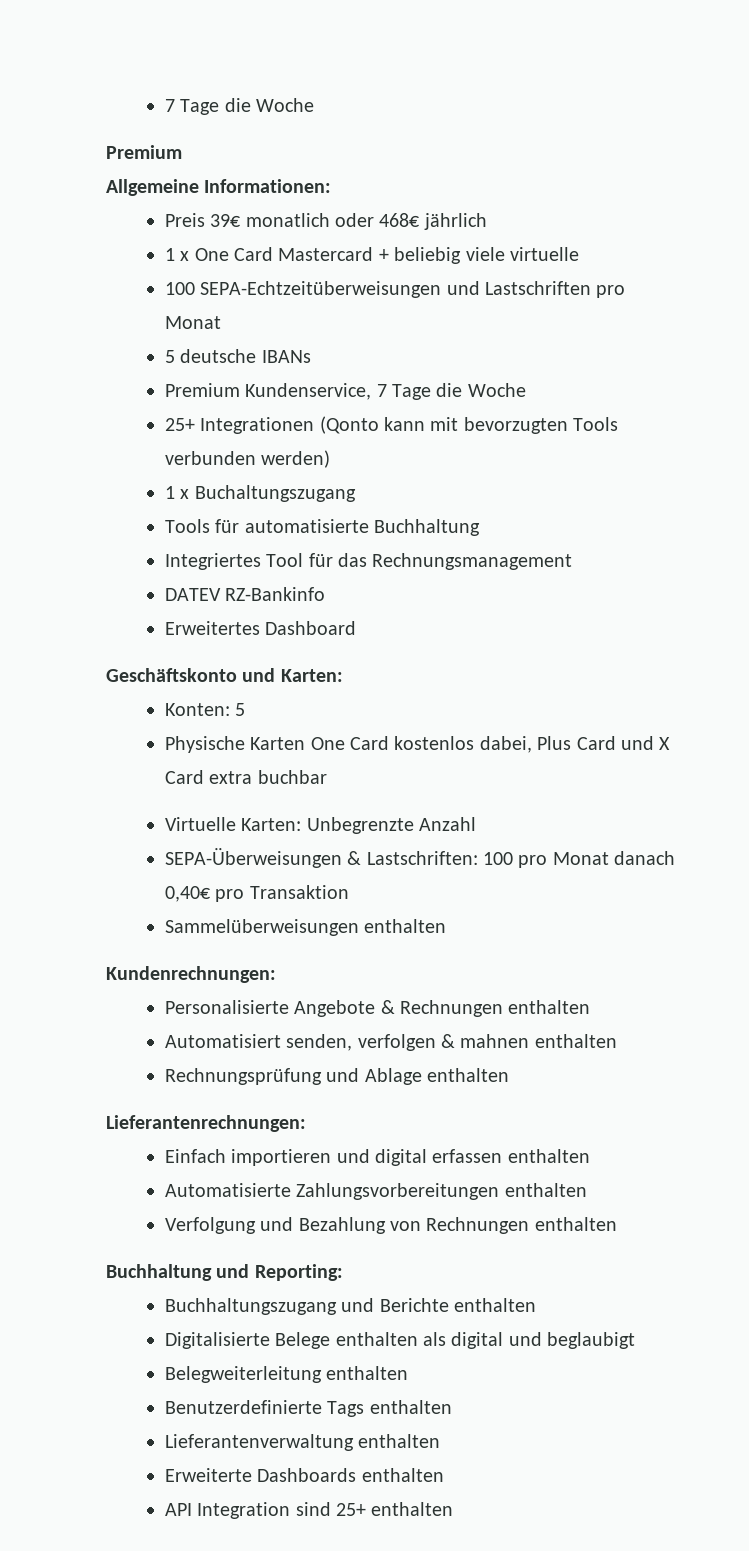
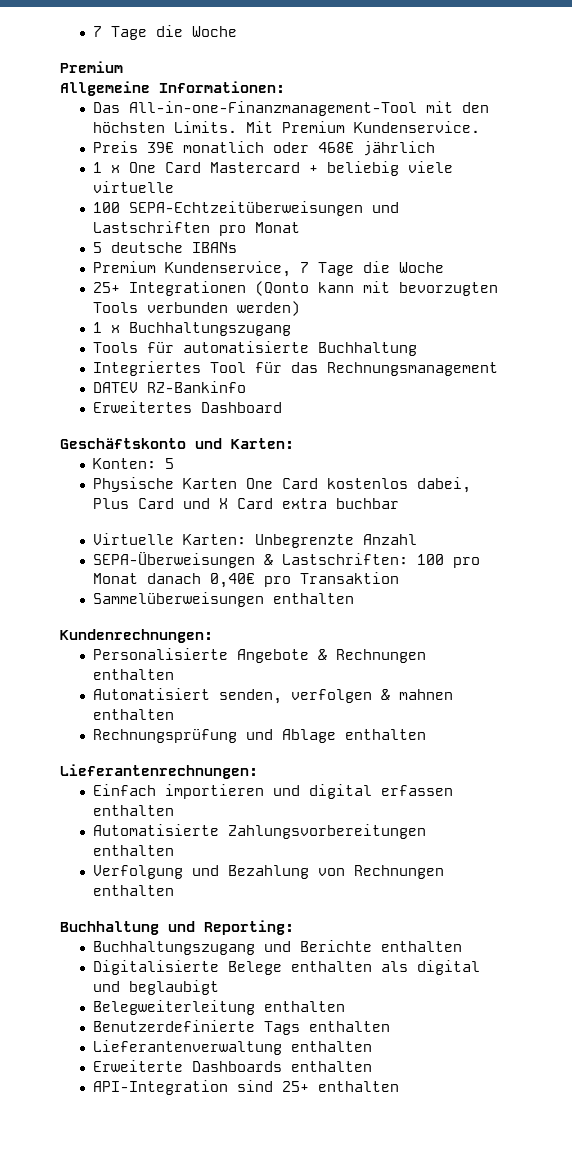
+ Das All-in-one-Finanzmanagement-Tool mit den höchsten Limits. Mit Premium Kundenservice.
- 1 x Buchaltungszugang
+ 1 x Buchhaltungszugang
- API Integration sind 25+ enthalten
+ API-Integration sind 25+ enthalten

